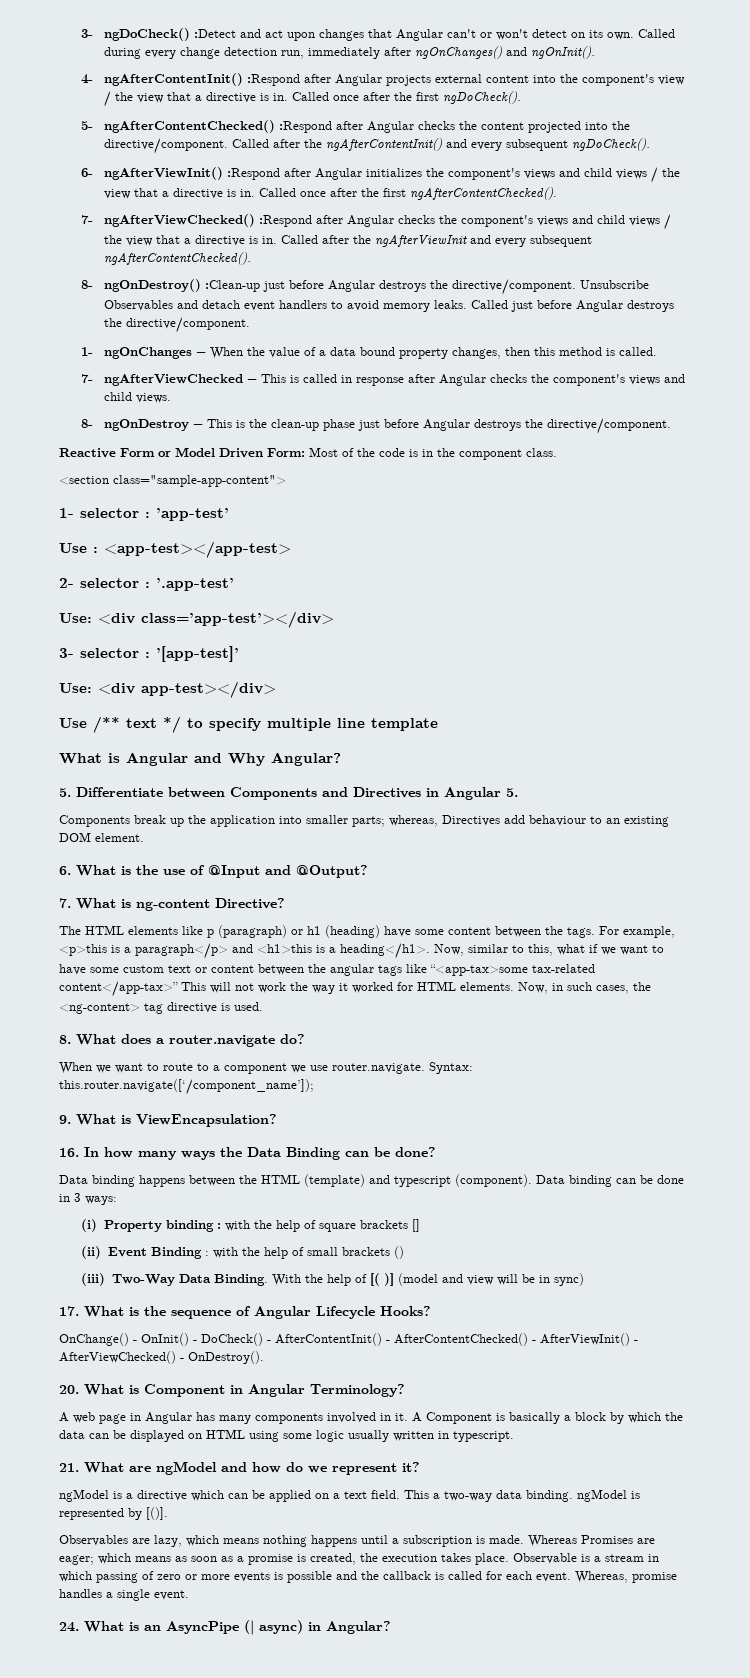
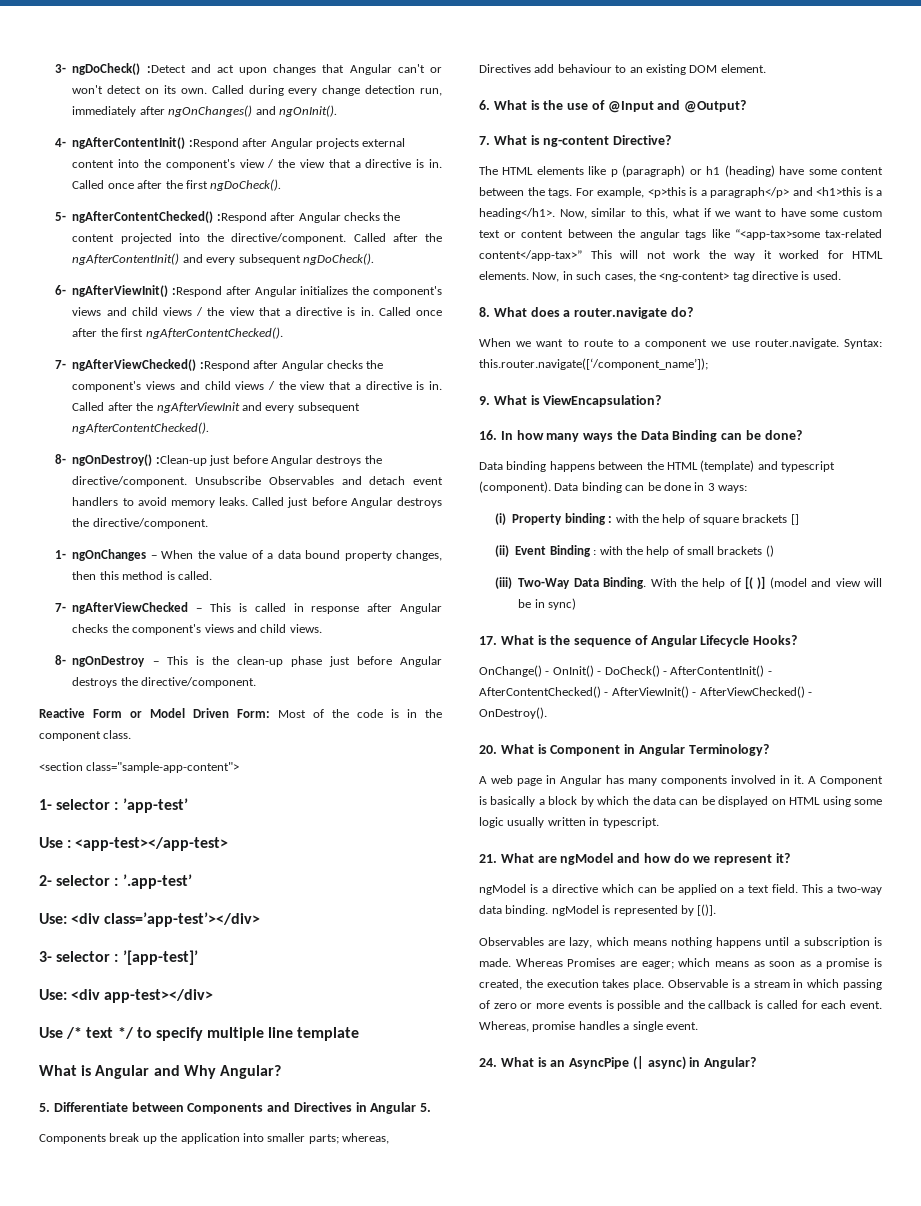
- Use /** text */ to specify multiple line template
+ Use /* text */ to specify multiple line template

